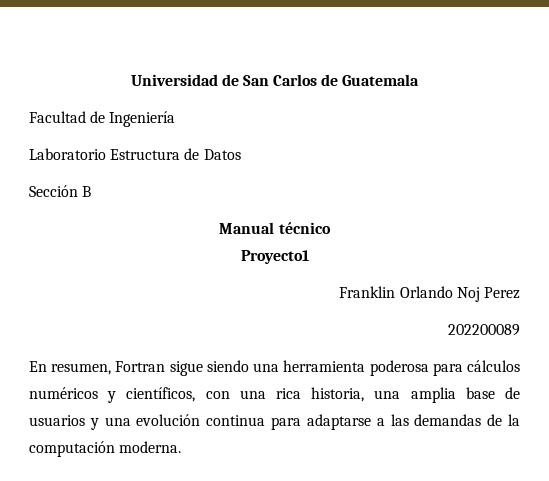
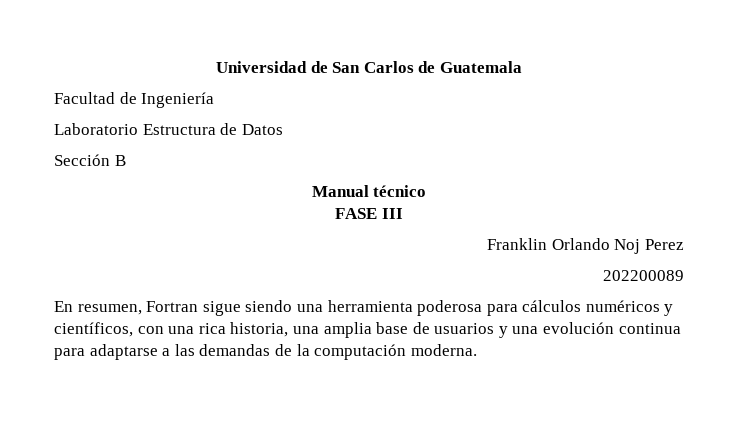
- Proyecto1
+ FASE III

